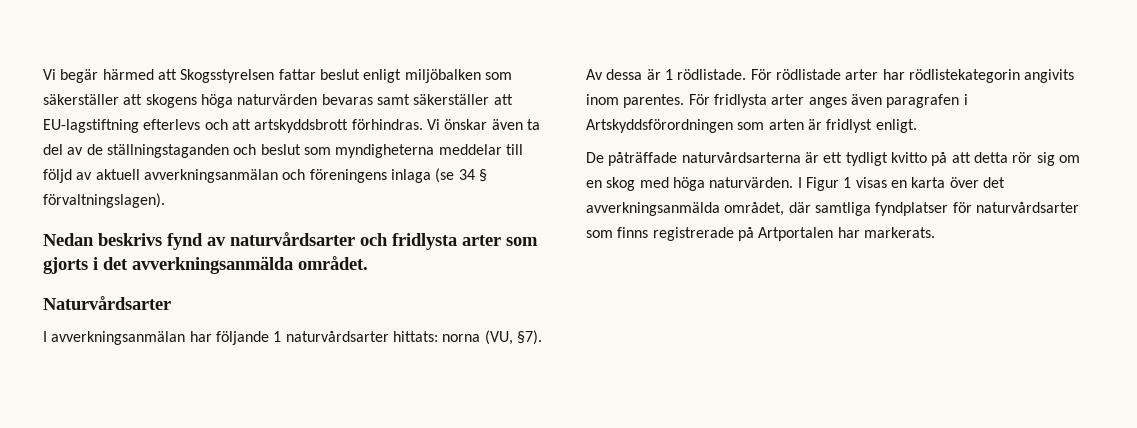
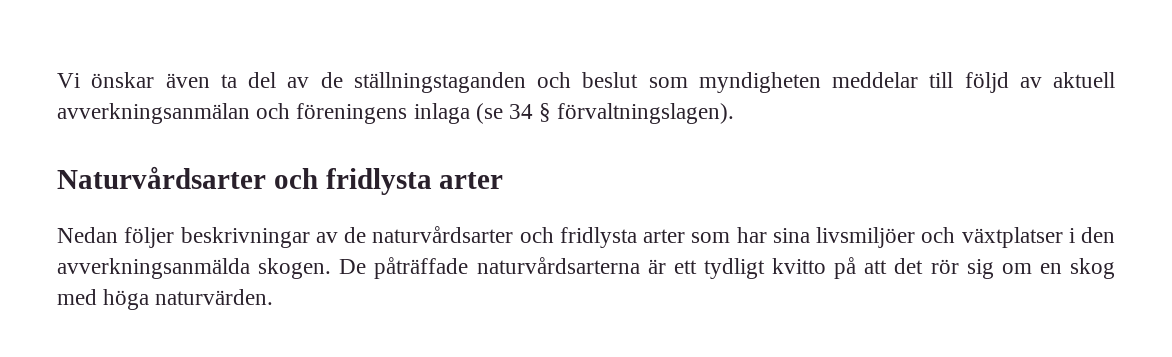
- Vi begär härmed att Skogsstyrelsen fattar beslut enligt miljöbalken som säkerställer att skogens höga naturvärden bevaras samt säkerställer att EU-lagstiftning efterlevs och att artskyddsbrott förhindras. Vi önskar även ta del av de ställningstaganden och beslut som myndigheterna meddelar till följd av aktuell avverkningsanmälan och föreningens inlaga (se 34 § förvaltningslagen).
+ Vi önskar även ta del av de ställningstaganden och beslut som myndigheten meddelar till följd av aktuell avverkningsanmälan och föreningens inlaga (se 34 § förvaltningslagen).
- Nedan beskrivs fynd av naturvårdsarter och fridlysta arter som gjorts i det avverkningsanmälda området.
- Naturvårdsarter
- I avverkningsanmälan har följande 1 naturvårdsarter hittats: norna (VU, §7). Av dessa är 1 rödlistade. För rödlistade arter har rödlistekategorin angivits inom parentes. För fridlysta arter anges även paragrafen i Artskyddsförordningen som arten är fridlyst enligt.
- De påträffade naturvårdsarterna är ett tydligt kvitto på att detta rör sig om en skog med höga naturvärden. I Figur 1 visas en karta över det avverkningsanmälda området, där samtliga fyndplatser för naturvårdsarter som finns registrerade på Artportalen har markerats.
+ Naturvårdsarter och fridlysta arter
+ Nedan följer beskrivningar av de naturvårdsarter och fridlysta arter som har sina livsmiljöer och växtplatser i den avverkningsanmälda skogen. De påträffade naturvårdsarterna är ett tydligt kvitto på att det rör sig om en skog med höga naturvärden.

